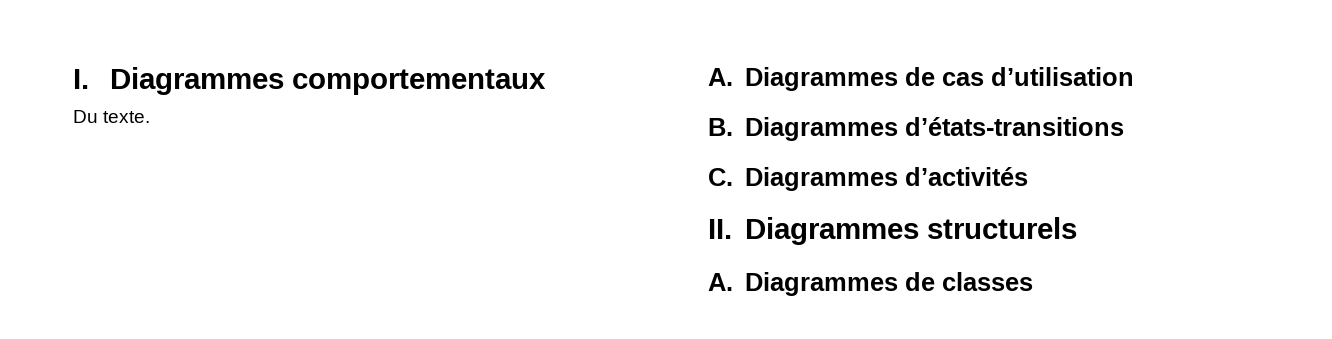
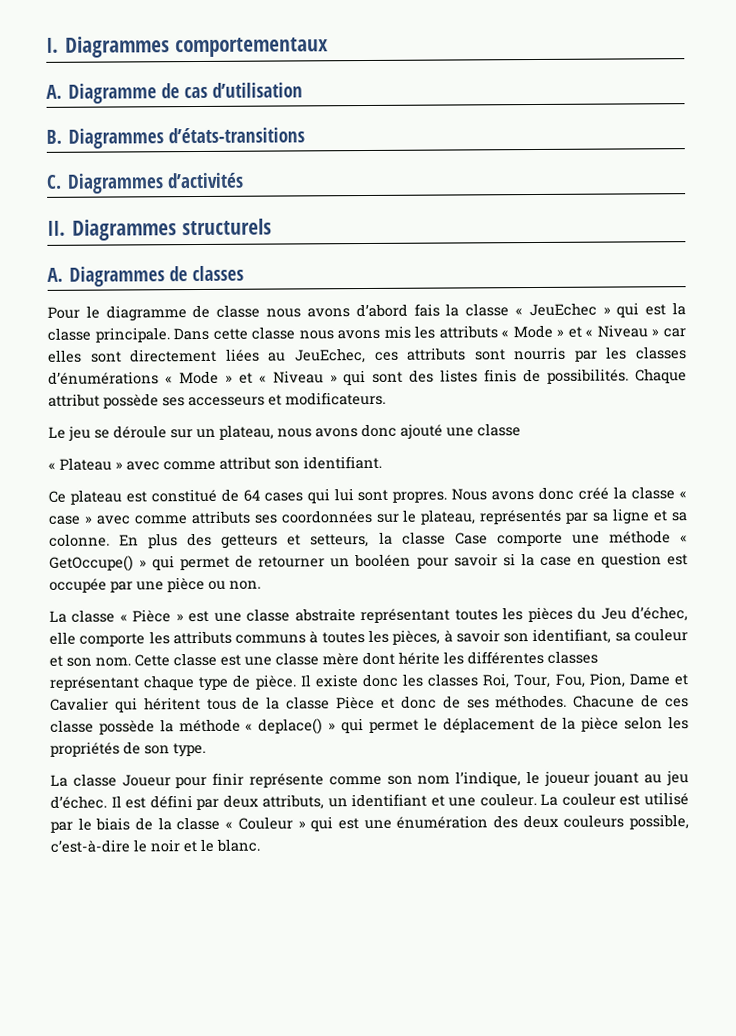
- Du texte.
- A. Diagrammes de cas d’utilisation
+ A. Diagramme de cas d’utilisation
+ Pour le diagramme de classe nous avons d’abord fais la classe « JeuEchec » qui est la classe principale. Dans cette classe nous avons mis les attributs « Mode » et « Niveau » car elles sont directement liées au JeuEchec, ces attributs sont nourris par les classes d’énumérations « Mode » et « Niveau » qui sont des listes finis de possibilités. Chaque attribut possède ses accesseurs et modificateurs.
+ Le jeu se déroule sur un plateau, nous avons donc ajouté une classe
+ « Plateau » avec comme attribut son identifiant.
+ Ce plateau est constitué de 64 cases qui lui sont propres. Nous avons donc créé la classe « case » avec comme attributs ses coordonnées sur le plateau, représentés par sa ligne et sa colonne. En plus des getteurs et setteurs, la classe Case comporte une méthode « GetOccupe() » qui permet de retourner un booléen pour savoir si la case en question est occupée par une pièce ou non.
+ La classe « Pièce » est une classe abstraite représentant toutes les pièces du Jeu d’échec, elle comporte les attributs communs à toutes les pièces, à savoir son identifiant, sa couleur et son nom. Cette classe est une classe mère dont hérite les différentes classes représentant chaque type de pièce. Il existe donc les classes Roi, Tour, Fou, Pion, Dame et Cavalier qui héritent tous de la classe Pièce et donc de ses méthodes. Chacune de ces classe possède la méthode « deplace() » qui permet le déplacement de la pièce selon les propriétés de son type.
+ La classe Joueur pour finir représente comme son nom l’indique, le joueur jouant au jeu d’échec. Il est défini par deux attributs, un identifiant et une couleur. La couleur est utilisé par le biais de la classe « Couleur » qui est une énumération des deux couleurs possible, c’est-à-dire le noir et le blanc.

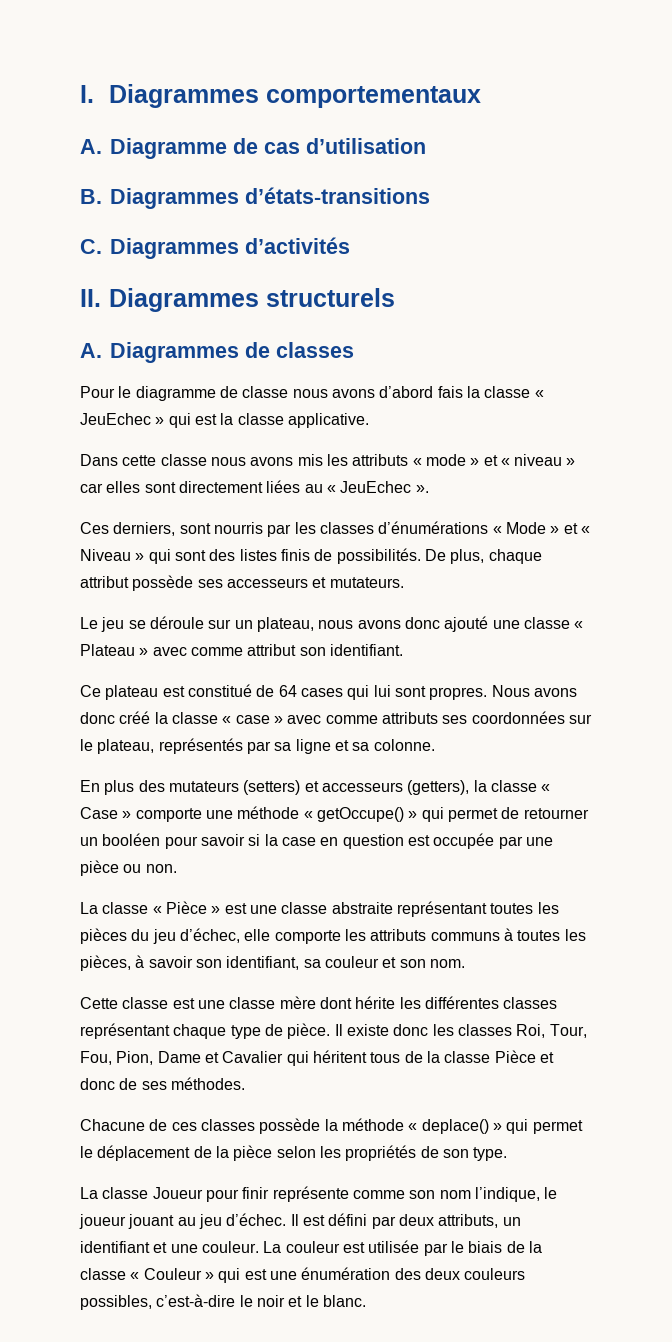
- Pour le diagramme de classe nous avons d’abord fais la classe « JeuEchec » qui est la classe principale. Dans cette classe nous avons mis les attributs « Mode » et « Niveau » car elles sont directement liées au JeuEchec, ces attributs sont nourris par les classes d’énumérations « Mode » et « Niveau » qui sont des listes finis de possibilités.
+ Pour le diagramme de classe nous avons d’abord fais la classe « JeuEchec » qui est la classe applicative.
+ Dans cette classe nous avons mis les attributs « mode » et « niveau » car elles sont directement liées au « JeuEchec ».
+ Ces derniers, sont nourris par les classes d’énumérations « Mode » et « Niveau » qui sont des listes finis de possibilités.
- Chaque attribut possède ses accesseurs et modificateurs.
+ De plus, chaque attribut possède ses accesseurs et mutateurs.
- Le jeu se déroule sur un plateau, nous avons donc ajouté une classe
- « Plateau » avec comme attribut son identifiant.
+ Le jeu se déroule sur un plateau, nous avons donc ajouté une classe « Plateau » avec comme attribut son identifiant.
- Nous avons donc créé la classe « case » avec comme attributs ses coordonnées sur le plateau, représentés par sa ligne et sa colonne. En plus des getteurs et setteurs, la classe Case comporte une méthode « GetOccupe() » qui permet de retourner un booléen pour savoir si la case en question est occupée par une pièce ou non.
+ Nous avons donc créé la classe « case » avec comme attributs ses coordonnées sur le plateau, représentés par sa ligne et sa colonne.
+ En plus des mutateurs (setters) et accesseurs (getters), la classe « Case » comporte une méthode « getOccupe() » qui permet de retourner un booléen pour savoir si la case en question est occupée par une pièce ou non.
- La classe « Pièce » est une classe abstraite représentant toutes les pièces du Jeu d’échec, elle comporte les attributs communs à toutes les pièces, à savoir son identifiant, sa couleur et son nom. Cette classe est une classe mère dont hérite les différentes classes représentant chaque type de pièce.
+ La classe « Pièce » est une classe abstraite représentant toutes les pièces du jeu d’échec, elle comporte les attributs communs à toutes les pièces, à savoir son identifiant, sa couleur et son nom.
+ Cette classe est une classe mère dont hérite les différentes classes représentant chaque type de pièce.
- Il existe donc les classes Roi, Tour, Fou, Pion, Dame et Cavalier qui héritent tous de la classe Pièce et donc de ses méthodes. Chacune de ces classe possède la méthode « deplace() » qui permet le déplacement de la pièce selon les propriétés de son type.
+ Il existe donc les classes Roi, Tour, Fou, Pion, Dame et Cavalier qui héritent tous de la classe Pièce et donc de ses méthodes.
+ Chacune de ces classes possède la méthode « deplace() » qui permet le déplacement de la pièce selon les propriétés de son type.
- La couleur est utilisé par le biais de la classe « Couleur » qui est une énumération des deux couleurs possible, c’est-à-dire le noir et le blanc.
+ La couleur est utilisée par le biais de la classe « Couleur » qui est une énumération des deux couleurs possibles, c’est-à-dire le noir et le blanc.

